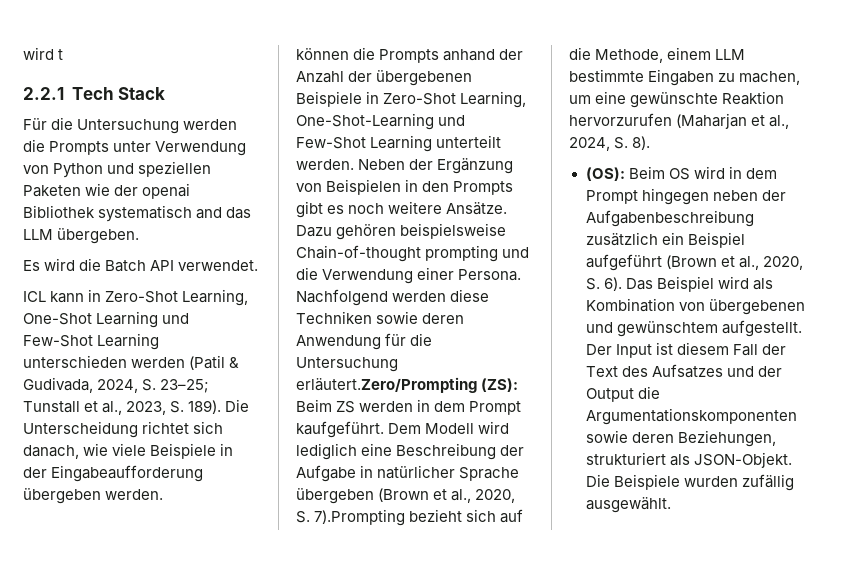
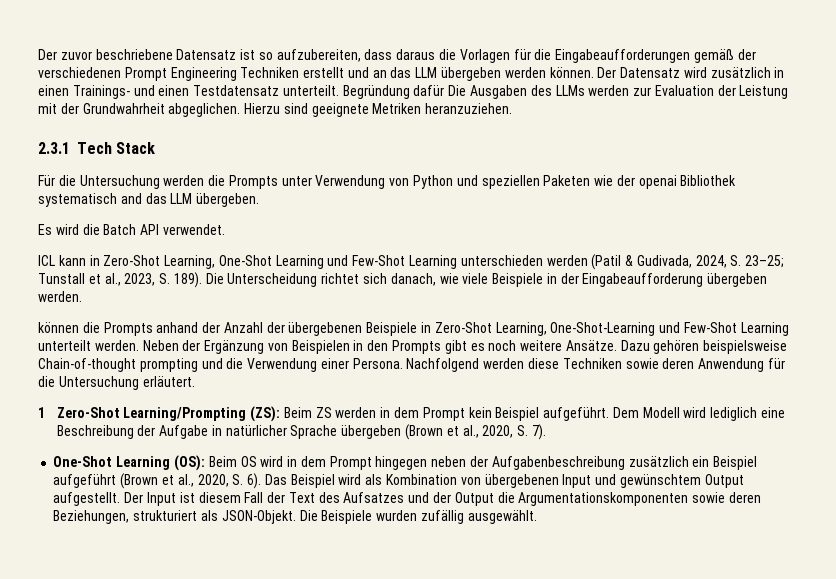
- wird t
- 2.2.1 Tech Stack
+ Der zuvor beschriebene Datensatz ist so aufzubereiten, dass daraus die Vorlagen für die Eingabeaufforderungen gemäß der verschiedenen Prompt Engineering Techniken erstellt und an das LLM übergeben werden können. Der Datensatz wird zusätzlich in einen Trainings- und einen Testdatensatz unterteilt. Begründung dafür Die Ausgaben des LLMs werden zur Evaluation der Leistung mit der Grundwahrheit abgeglichen. Hierzu sind geeignete Metriken heranzuziehen.
+ 2.3.1 Tech Stack
- Nachfolgend werden diese Techniken sowie deren Anwendung für die Untersuchung erläutert.Zero/Prompting (ZS): Beim ZS werden in dem Prompt kaufgeführt.
+ Nachfolgend werden diese Techniken sowie deren Anwendung für die Untersuchung erläutert.
+ 1 Zero-Shot Learning/Prompting (ZS): Beim ZS werden in dem Prompt kein Beispiel aufgeführt.
- Dem Modell wird lediglich eine Beschreibung der Aufgabe in natürlicher Sprache übergeben (Brown et al., 2020, S. 7).Prompting bezieht sich auf die Methode, einem LLM bestimmte Eingaben zu machen, um eine gewünschte Reaktion hervorzurufen (Maharjan et al., 2024, S. 8).
- (OS): Beim OS wird in dem Prompt hingegen neben der Aufgabenbeschreibung zusätzlich ein Beispiel aufgeführt (Brown et al., 2020, S. 6).
+ Dem Modell wird lediglich eine Beschreibung der Aufgabe in natürlicher Sprache übergeben (Brown et al., 2020, S. 7).
+ One-Shot Learning (OS): Beim OS wird in dem Prompt hingegen neben der Aufgabenbeschreibung zusätzlich ein Beispiel aufgeführt (Brown et al., 2020, S. 6).
- Das Beispiel wird als Kombination von übergebenen und gewünschtem aufgestellt.
+ Das Beispiel wird als Kombination von übergebenen Input und gewünschtem Output aufgestellt.

